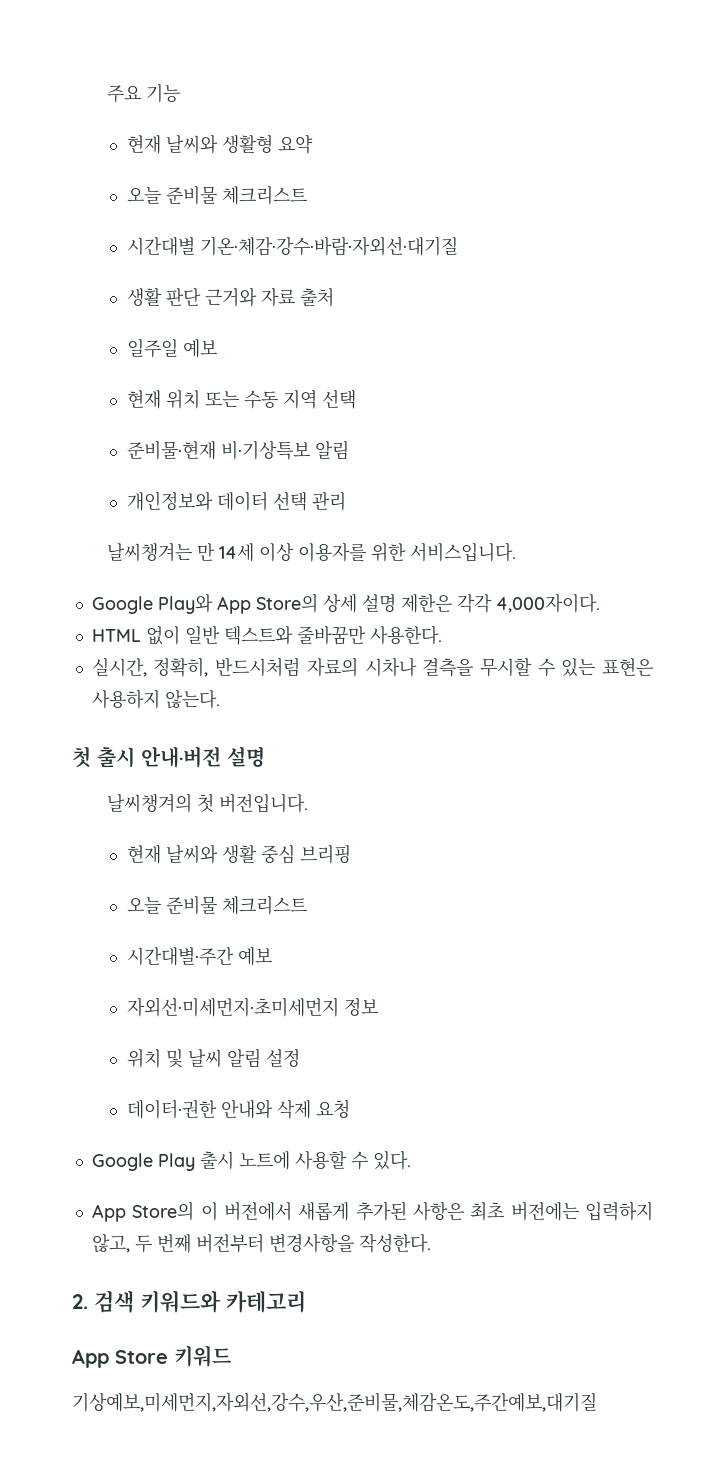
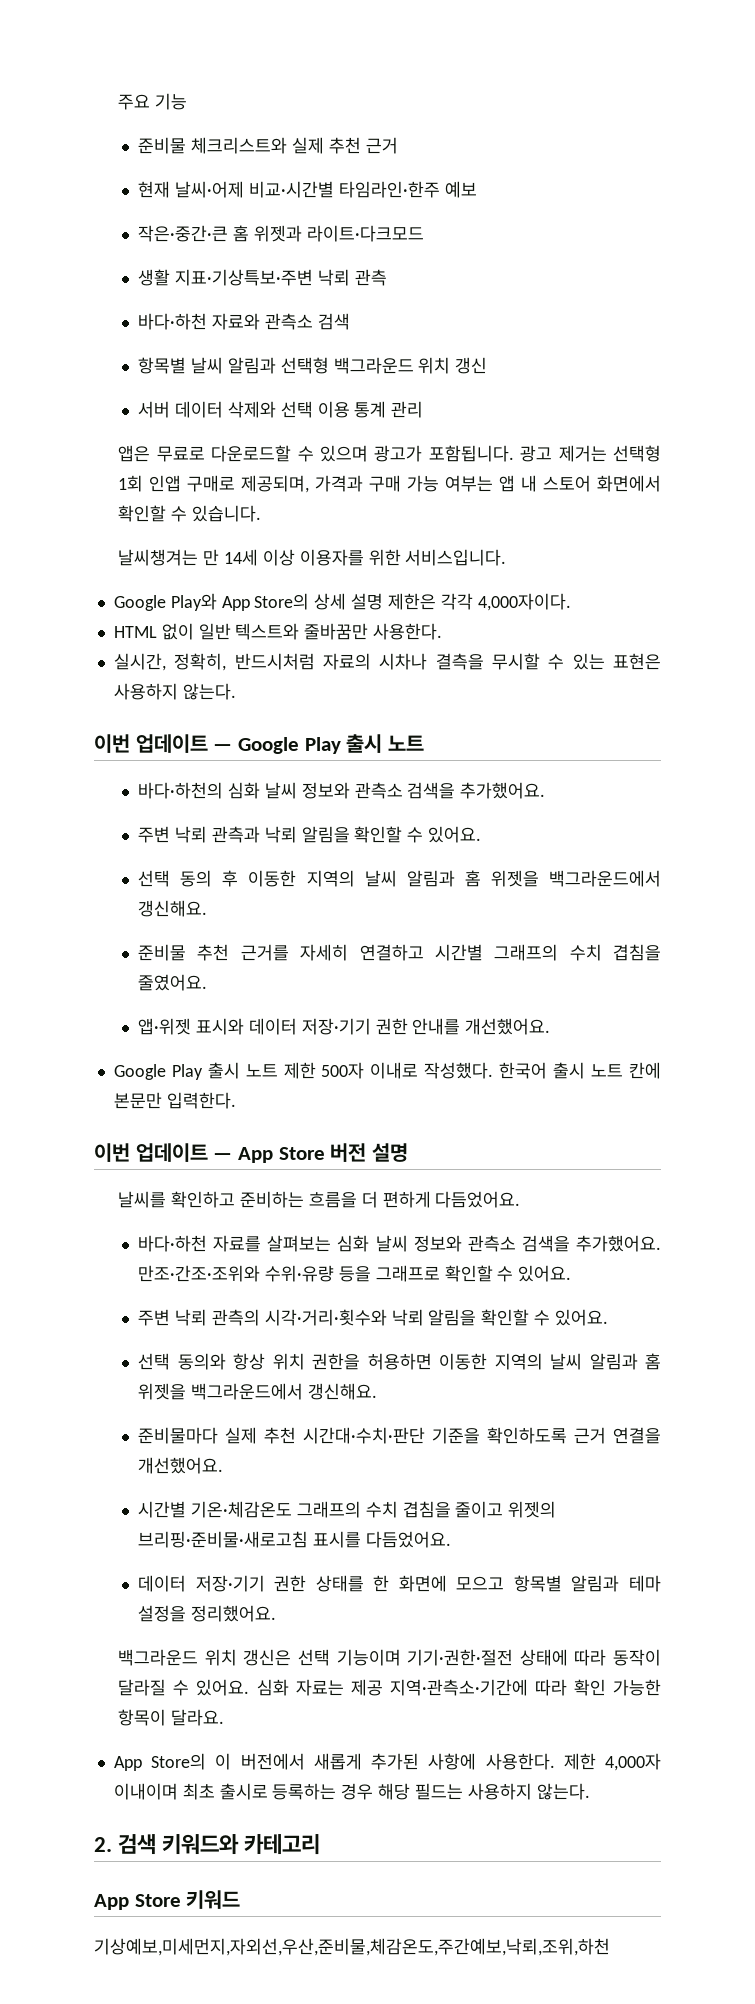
- 현재 날씨와 생활형 요약
- 오늘 준비물 체크리스트
- 시간대별 기온·체감·강수·바람·자외선·대기질
- 생활 판단 근거와 자료 출처
- 일주일 예보
- 현재 위치 또는 수동 지역 선택
- 준비물·현재 비·기상특보 알림
- 개인정보와 데이터 선택 관리
+ 준비물 체크리스트와 실제 추천 근거
+ 현재 날씨·어제 비교·시간별 타임라인·한주 예보
+ 작은·중간·큰 홈 위젯과 라이트·다크모드
+ 생활 지표·기상특보·주변 낙뢰 관측
+ 바다·하천 자료와 관측소 검색
+ 항목별 날씨 알림과 선택형 백그라운드 위치 갱신
+ 서버 데이터 삭제와 선택 이용 통계 관리
+ 앱은 무료로 다운로드할 수 있으며 광고가 포함됩니다. 광고 제거는 선택형 1회 인앱 구매로 제공되며, 가격과 구매 가능 여부는 앱 내 스토어 화면에서 확인할 수 있습니다.
- 첫 출시 안내·버전 설명
- 날씨챙겨의 첫 버전입니다.
- 현재 날씨와 생활 중심 브리핑
- 오늘 준비물 체크리스트
- 시간대별·주간 예보
- 자외선·미세먼지·초미세먼지 정보
- 위치 및 날씨 알림 설정
- 데이터·권한 안내와 삭제 요청
- Google Play 출시 노트에 사용할 수 있다.
+ 이번 업데이트 — Google Play 출시 노트
+ 바다·하천의 심화 날씨 정보와 관측소 검색을 추가했어요.
+ 주변 낙뢰 관측과 낙뢰 알림을 확인할 수 있어요.
+ 선택 동의 후 이동한 지역의 날씨 알림과 홈 위젯을 백그라운드에서 갱신해요.
+ 준비물 추천 근거를 자세히 연결하고 시간별 그래프의 수치 겹침을 줄였어요.
+ 앱·위젯 표시와 데이터 저장·기기 권한 안내를 개선했어요.
+ Google Play 출시 노트 제한 500자 이내로 작성했다. 한국어 출시 노트 칸에 본문만 입력한다.
+ 이번 업데이트 — App Store 버전 설명
+ 날씨를 확인하고 준비하는 흐름을 더 편하게 다듬었어요.
+ 바다·하천 자료를 살펴보는 심화 날씨 정보와 관측소 검색을 추가했어요. 만조·간조·조위와 수위·유량 등을 그래프로 확인할 수 있어요.
+ 주변 낙뢰 관측의 시각·거리·횟수와 낙뢰 알림을 확인할 수 있어요.
+ 선택 동의와 항상 위치 권한을 허용하면 이동한 지역의 날씨 알림과 홈 위젯을 백그라운드에서 갱신해요.
+ 준비물마다 실제 추천 시간대·수치·판단 기준을 확인하도록 근거 연결을 개선했어요.
+ 시간별 기온·체감온도 그래프의 수치 겹침을 줄이고 위젯의 브리핑·준비물·새로고침 표시를 다듬었어요.
+ 데이터 저장·기기 권한 상태를 한 화면에 모으고 항목별 알림과 테마 설정을 정리했어요.
+ 백그라운드 위치 갱신은 선택 기능이며 기기·권한·절전 상태에 따라 동작이 달라질 수 있어요. 심화 자료는 제공 지역·관측소·기간에 따라 확인 가능한 항목이 달라요.
- App Store의 이 버전에서 새롭게 추가된 사항은 최초 버전에는 입력하지 않고, 두 번째 버전부터 변경사항을 작성한다.
+ App Store의 이 버전에서 새롭게 추가된 사항에 사용한다. 제한 4,000자 이내이며 최초 출시로 등록하는 경우 해당 필드는 사용하지 않는다.
- 기상예보,미세먼지,자외선,강수,우산,준비물,체감온도,주간예보,대기질
+ 기상예보,미세먼지,자외선,우산,준비물,체감온도,주간예보,낙뢰,조위,하천

